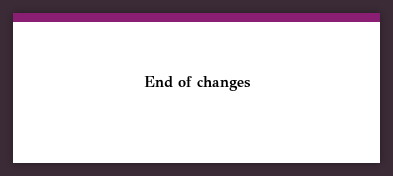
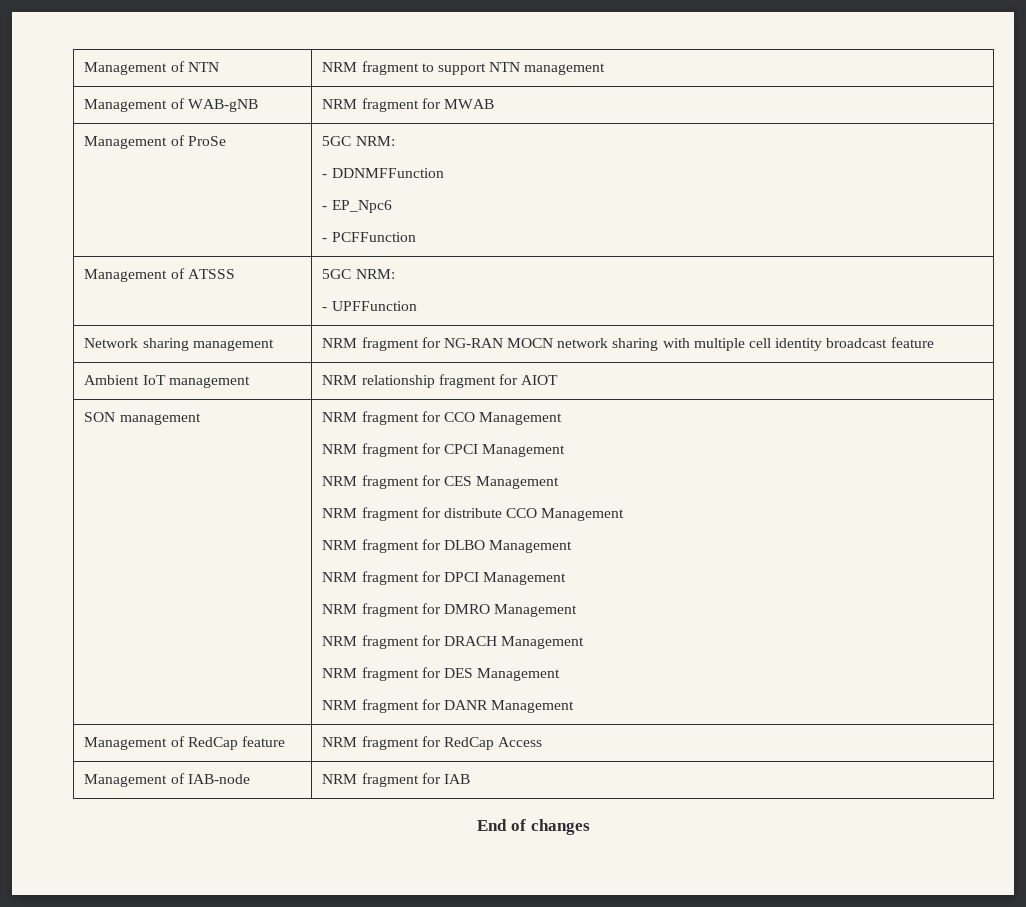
+ Management of NTN | NRM fragment to support NTN management
+ Management of WAB-gNB | NRM fragment for MWAB
+ Management of ProSe | 5GC NRM:
+ - DDNMFFunction
+ - EP_Npc6
+ - PCFFunction
+ Management of ATSSS | 5GC NRM:
+ - UPFFunction
+ Network sharing management | NRM fragment for NG-RAN MOCN network sharing with multiple cell identity broadcast feature
+ Ambient IoT management | NRM relationship fragment for AIOT
+ SON management | NRM fragment for CCO Management
+ NRM fragment for CPCI Management
+ NRM fragment for CES Management
+ NRM fragment for distribute CCO Management
+ NRM fragment for DLBO Management
+ NRM fragment for DPCI Management
+ NRM fragment for DMRO Management
+ NRM fragment for DRACH Management
+ NRM fragment for DES Management
+ NRM fragment for DANR Management
+ Management of RedCap feature | NRM fragment for RedCap Access
+ Management of IAB-node | NRM fragment for IAB

